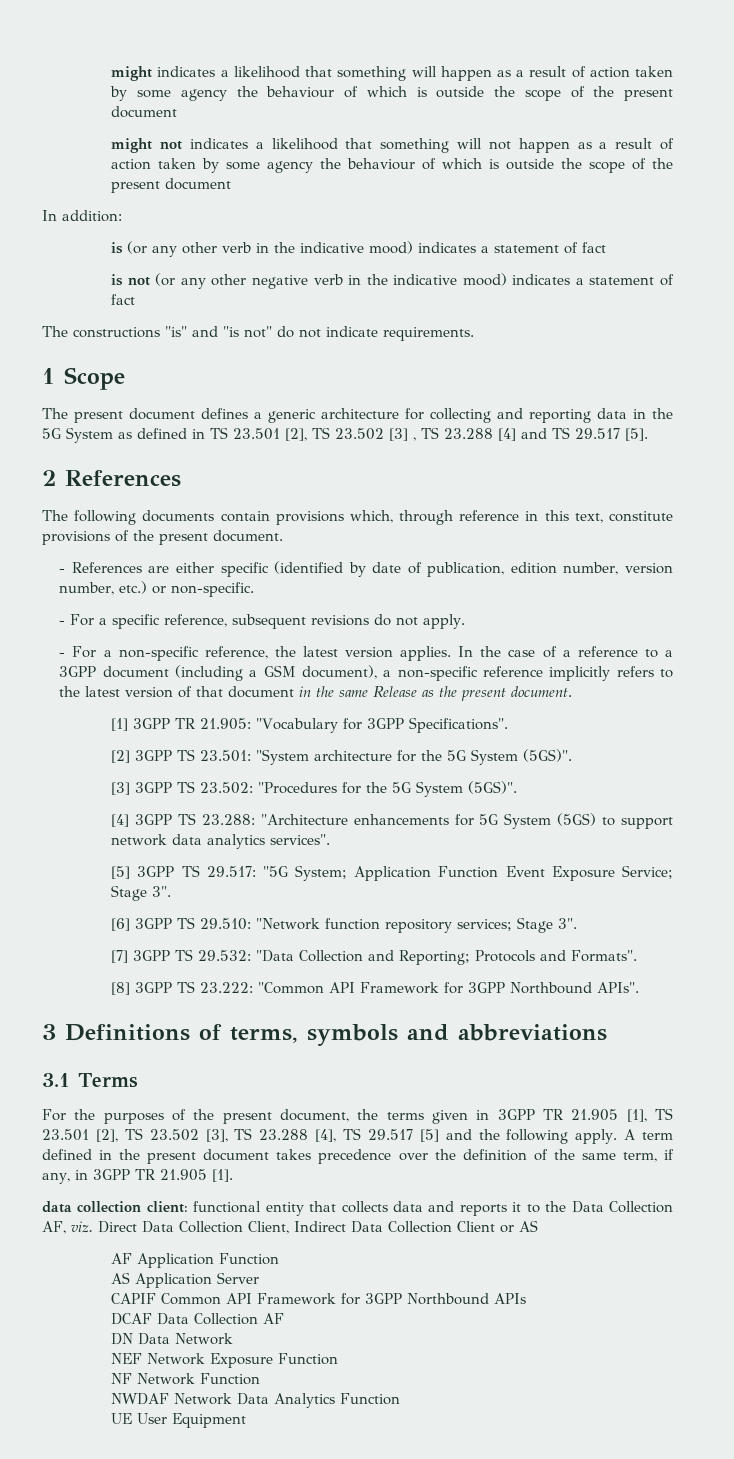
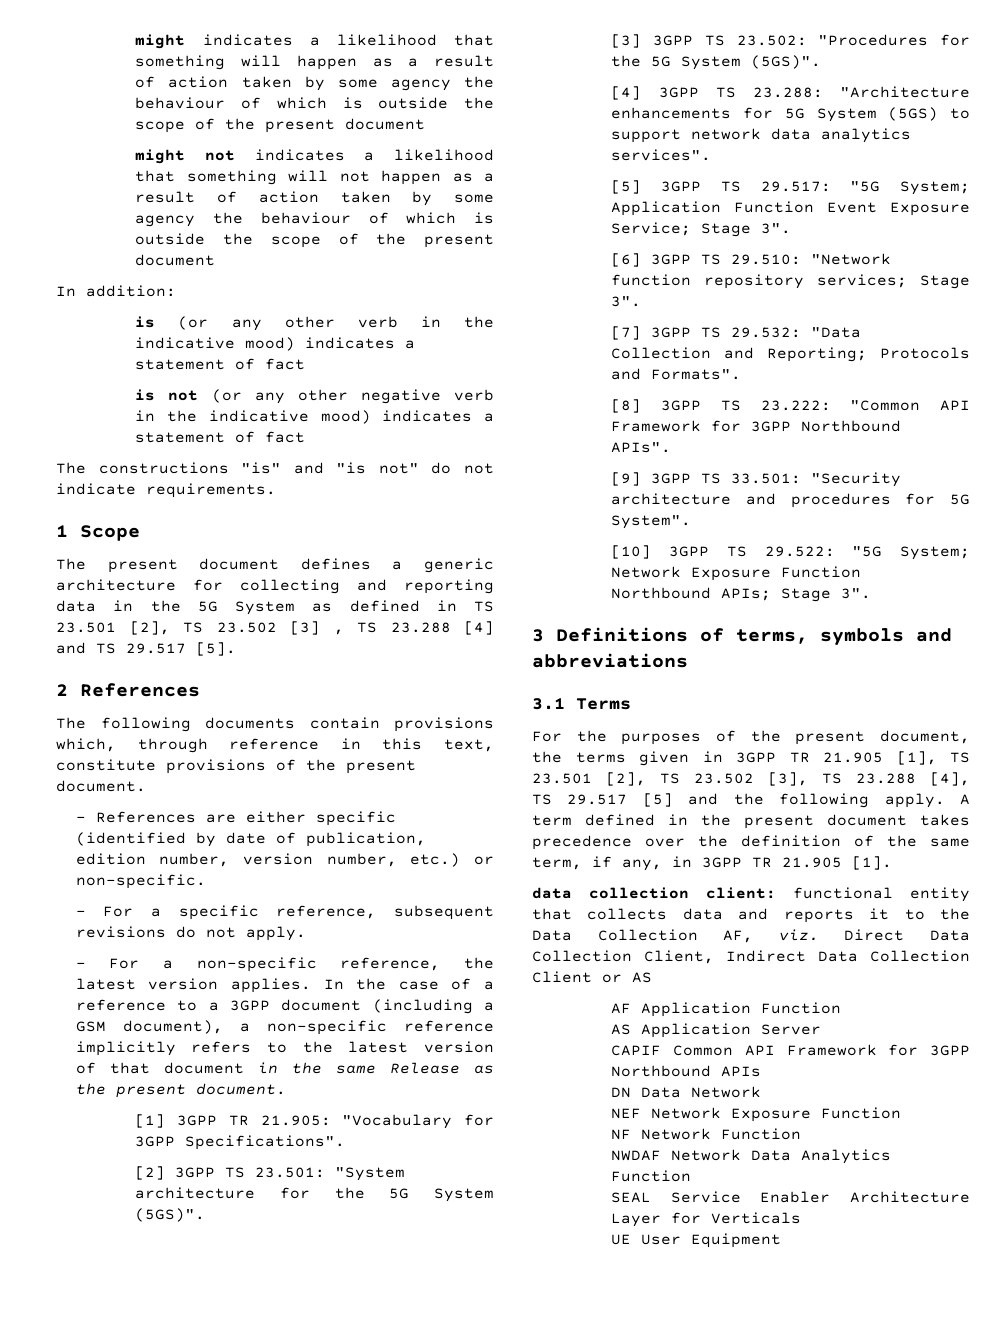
+ [9] 3GPP TS 33.501: "Security architecture and procedures for 5G System".
+ [10] 3GPP TS 29.522: "5G System; Network Exposure Function Northbound APIs; Stage 3".
- DCAF Data Collection AF
+ SEAL Service Enabler Architecture Layer for Verticals

